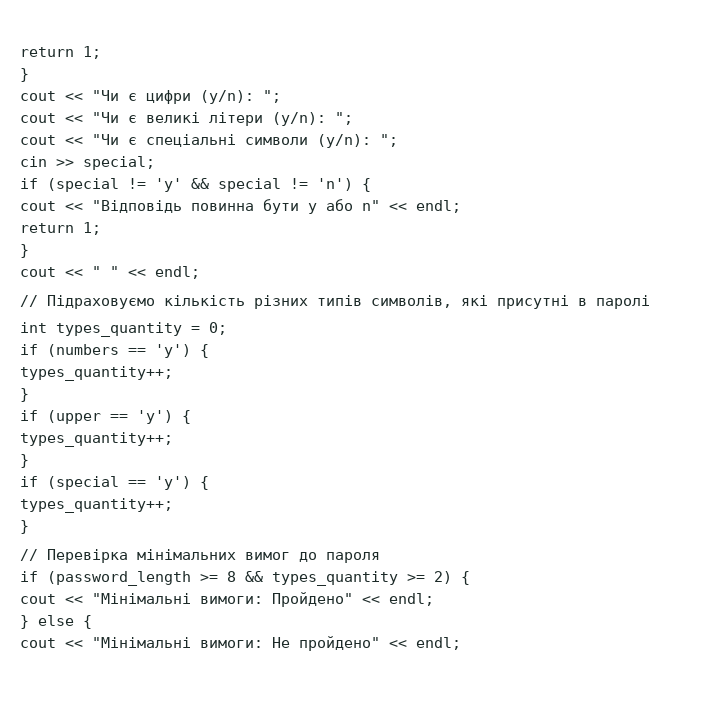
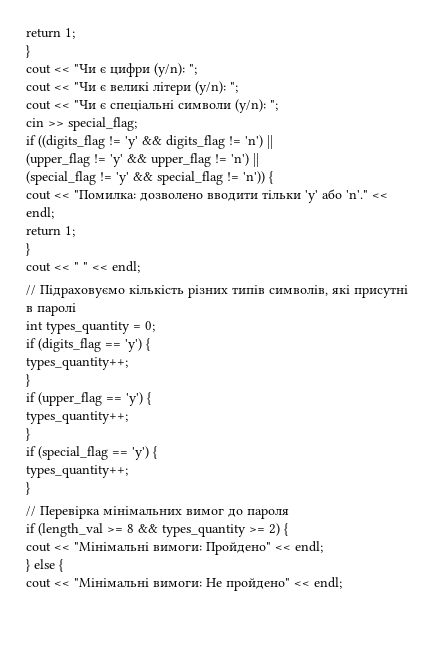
- cin >> special;
- if (special != 'y' && special != 'n') {
- cout << "Відповідь повинна бути y або n" << endl;
+ cin >> special_flag;
+ if ((digits_flag != 'y' && digits_flag != 'n') ||
+ (upper_flag != 'y' && upper_flag != 'n') ||
+ (special_flag != 'y' && special_flag != 'n')) {
+ cout << "Помилка: дозволено вводити тільки 'y' або 'n'." << endl;
- if (numbers == 'y') {
+ if (digits_flag == 'y') {
  types_quantity++;
  }
- if (upper == 'y') {
+ if (upper_flag == 'y') {
  types_quantity++;
  }
- if (special == 'y') {
+ if (special_flag == 'y') {
- if (password_length >= 8 && types_quantity >= 2) {
+ if (length_val >= 8 && types_quantity >= 2) {

